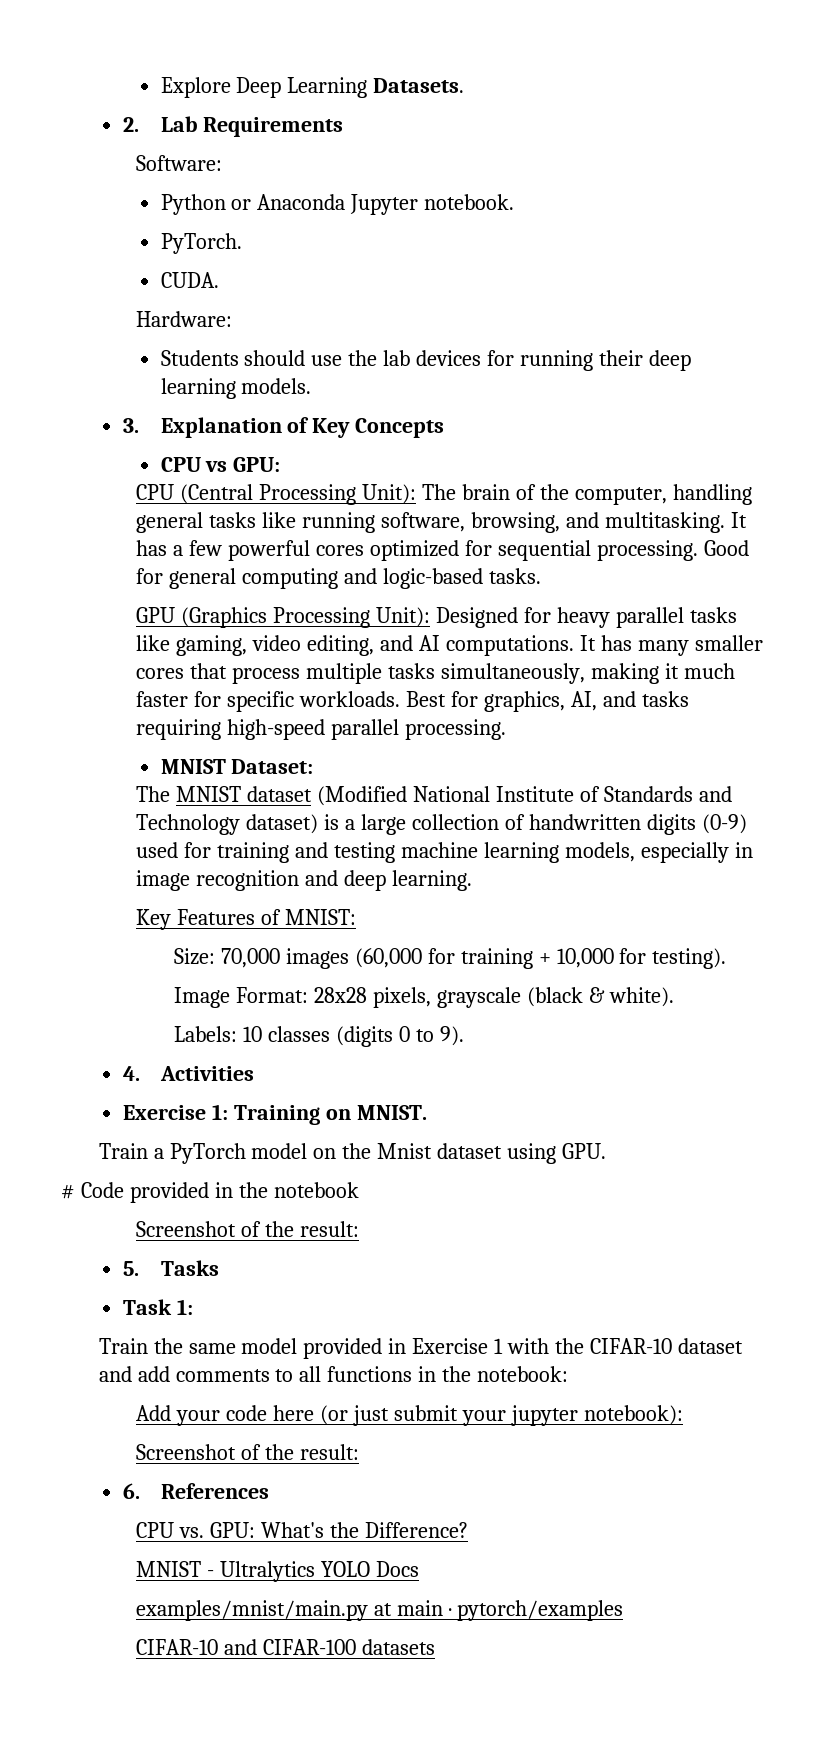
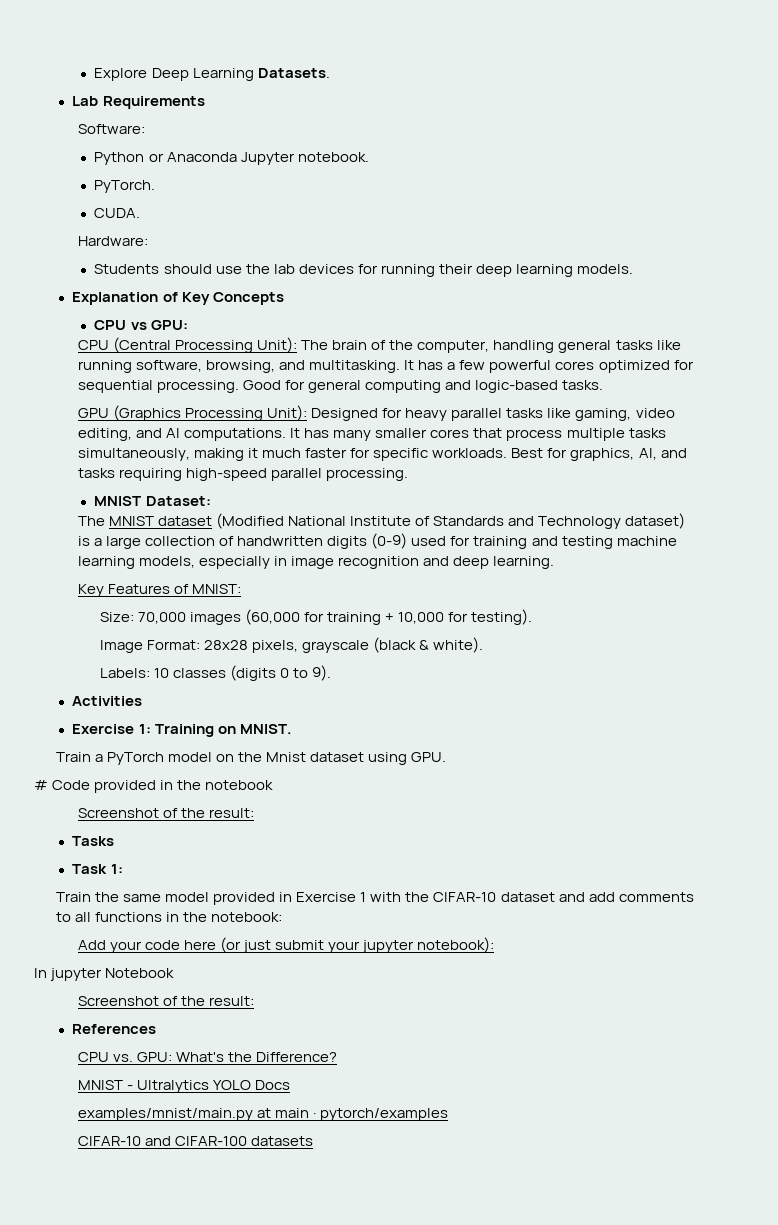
- 2. Lab Requirements
+ Lab Requirements
- 3. Explanation of Key Concepts
+ Explanation of Key Concepts
- 4. Activities
+ Activities
- 5. Tasks
+ Tasks
  Add your code here (or just submit your jupyter notebook):
+ In jupyter Notebook
  Screenshot of the result:
- 6. References
+ References

